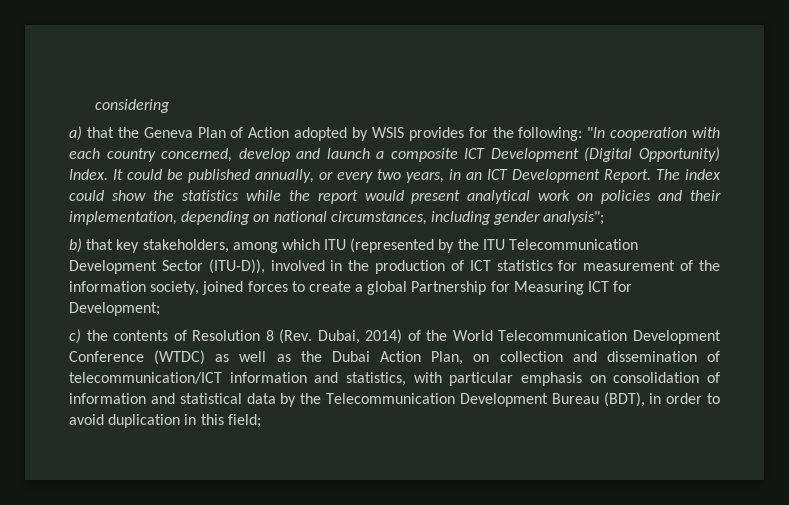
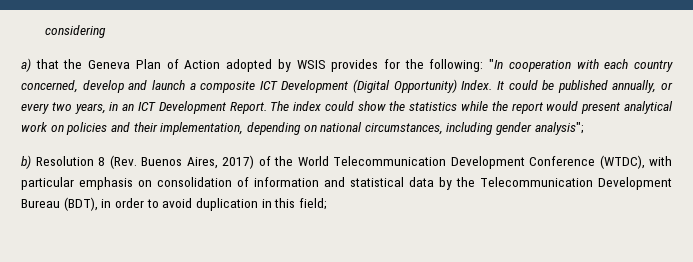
- b) that key stakeholders, among which ITU (represented by the ITU Telecommunication Development Sector (ITU-D)), involved in the production of ICT statistics for measurement of the information society, joined forces to create a global Partnership for Measuring ICT for Development;
- c) the contents of Resolution 8 (Rev. Dubai, 2014) of the World Telecommunication Development Conference (WTDC) as well as the Dubai Action Plan, on collection and dissemination of telecommunication/ICT information and statistics, with particular emphasis on consolidation of information and statistical data by the Telecommunication Development Bureau (BDT), in order to avoid duplication in this field;
+ b) Resolution 8 (Rev. Buenos Aires, 2017) of the World Telecommunication Development Conference (WTDC), with particular emphasis on consolidation of information and statistical data by the Telecommunication Development Bureau (BDT), in order to avoid duplication in this field;

